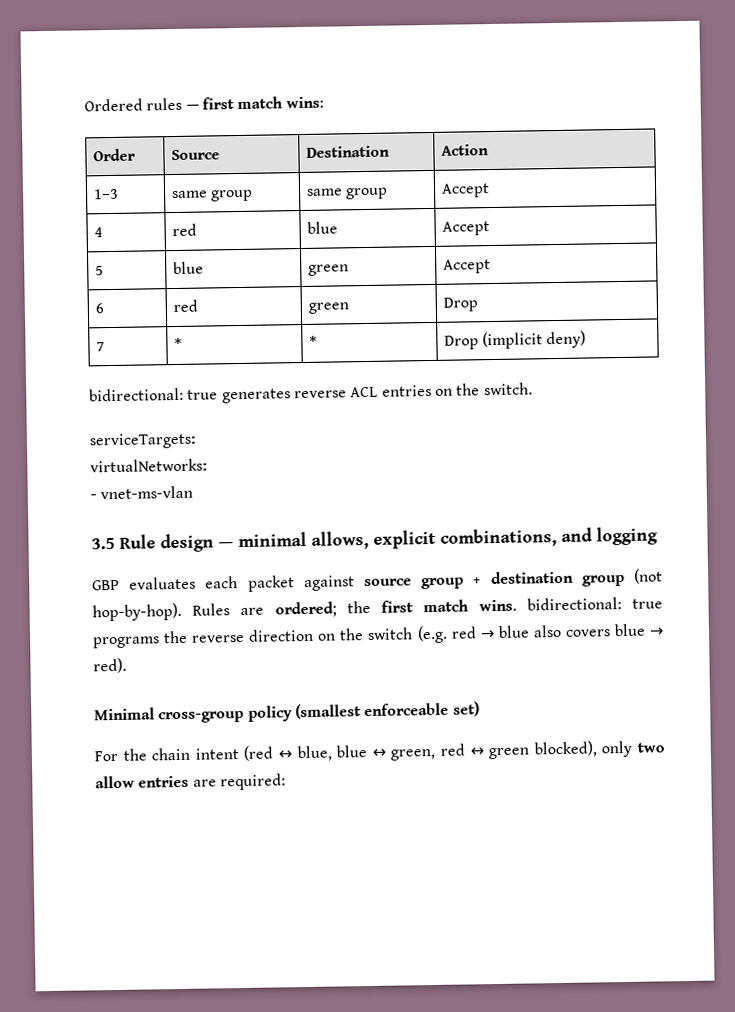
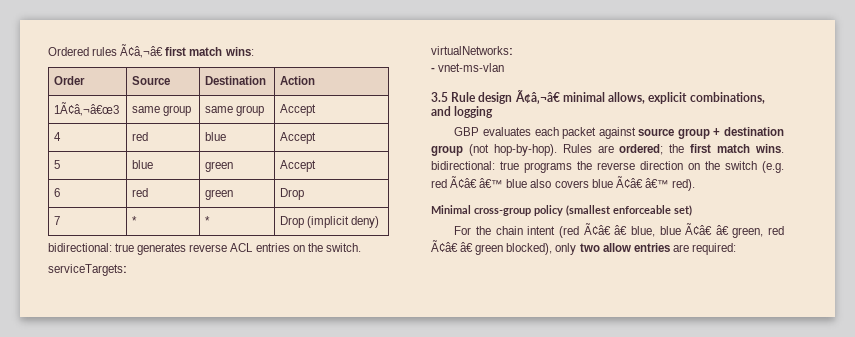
- Ordered rules — first match wins:
+ Ordered rules Ã¢â‚¬â€ first match wins:
- 1–3 | same group | same group | Accept
+ 1Ã¢â‚¬â€œ3 | same group | same group | Accept
- 3.5 Rule design — minimal allows, explicit combinations, and logging
+ 3.5 Rule design Ã¢â‚¬â€ minimal allows, explicit combinations, and logging
- Rules are ordered; the first match wins. bidirectional: true programs the reverse direction on the switch (e.g. red → blue also covers blue → red).
+ Rules are ordered; the first match wins. bidirectional: true programs the reverse direction on the switch (e.g. red Ã¢â€ â€™ blue also covers blue Ã¢â€ â€™ red).
- For the chain intent (red ↔ blue, blue ↔ green, red ↔ green blocked), only two allow entries are required:
+ For the chain intent (red Ã¢â€ â€ blue, blue Ã¢â€ â€ green, red Ã¢â€ â€ green blocked), only two allow entries are required:

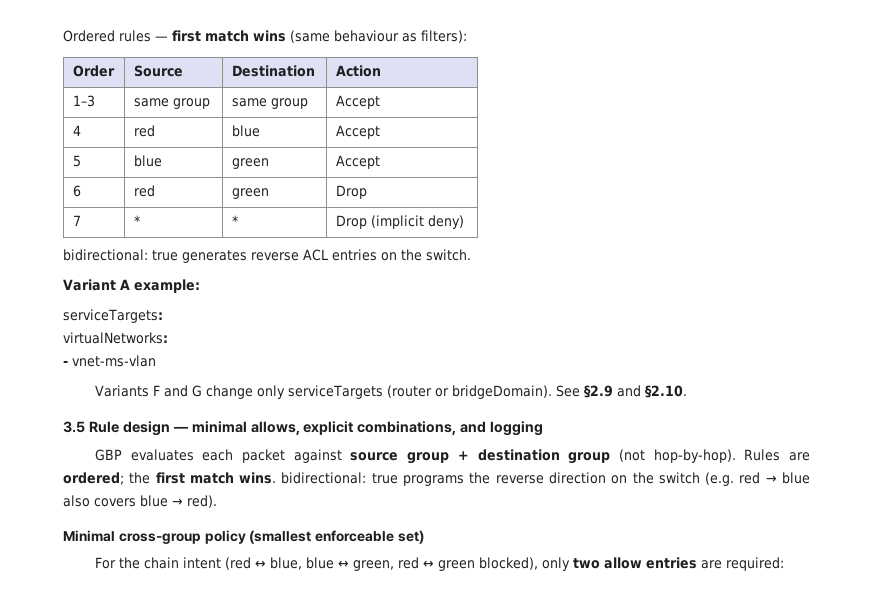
- Ordered rules Ã¢â‚¬â€ first match wins:
+ Ordered rules — first match wins (same behaviour as filters):
- 1Ã¢â‚¬â€œ3 | same group | same group | Accept
+ 1–3 | same group | same group | Accept
+ Variant A example:
+ Variants F and G change only serviceTargets (router or bridgeDomain). See §2.9 and §2.10.
- 3.5 Rule design Ã¢â‚¬â€ minimal allows, explicit combinations, and logging
+ 3.5 Rule design — minimal allows, explicit combinations, and logging
- Rules are ordered; the first match wins. bidirectional: true programs the reverse direction on the switch (e.g. red Ã¢â€ â€™ blue also covers blue Ã¢â€ â€™ red).
+ Rules are ordered; the first match wins. bidirectional: true programs the reverse direction on the switch (e.g. red → blue also covers blue → red).
- For the chain intent (red Ã¢â€ â€ blue, blue Ã¢â€ â€ green, red Ã¢â€ â€ green blocked), only two allow entries are required:
+ For the chain intent (red ↔ blue, blue ↔ green, red ↔ green blocked), only two allow entries are required:

